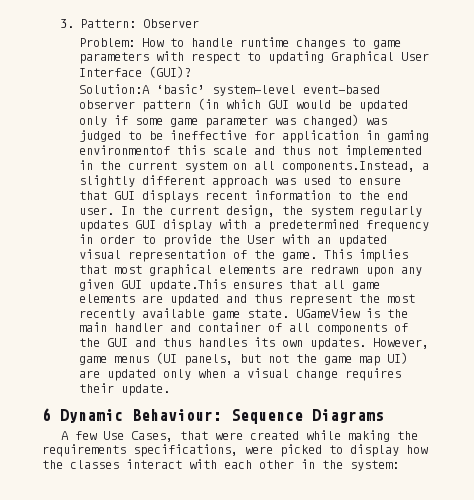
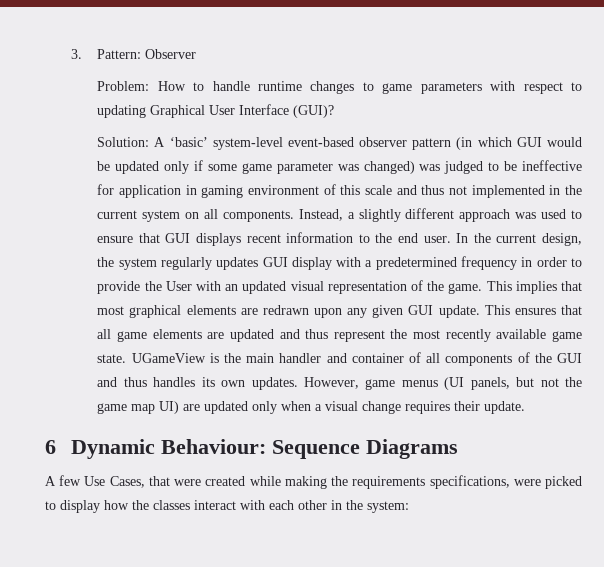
- Solution:A ‘basic’ system-level event-based observer pattern (in which GUI would be updated only if some game parameter was changed) was judged to be ineffective for application in gaming environmentof this scale and thus not implemented in the current system on all components.Instead, a slightly different approach was used to ensure that GUI displays recent information to the end user.
+ Solution: A ‘basic’ system-level event-based observer pattern (in which GUI would be updated only if some game parameter was changed) was judged to be ineffective for application in gaming environment of this scale and thus not implemented in the current system on all components. Instead, a slightly different approach was used to ensure that GUI displays recent information to the end user.
- This implies that most graphical elements are redrawn upon any given GUI update.This ensures that all game elements are updated and thus represent the most recently available game state.
+ This implies that most graphical elements are redrawn upon any given GUI update. This ensures that all game elements are updated and thus represent the most recently available game state.

